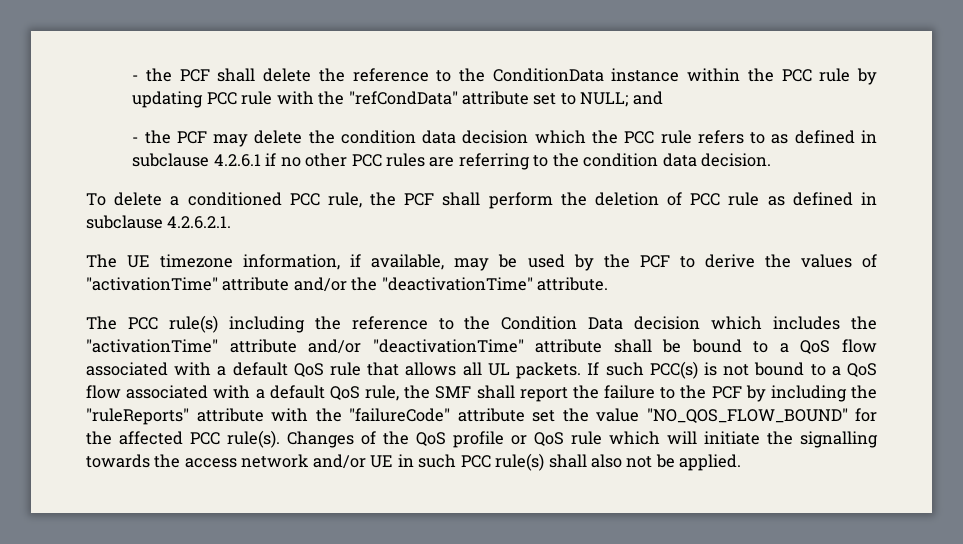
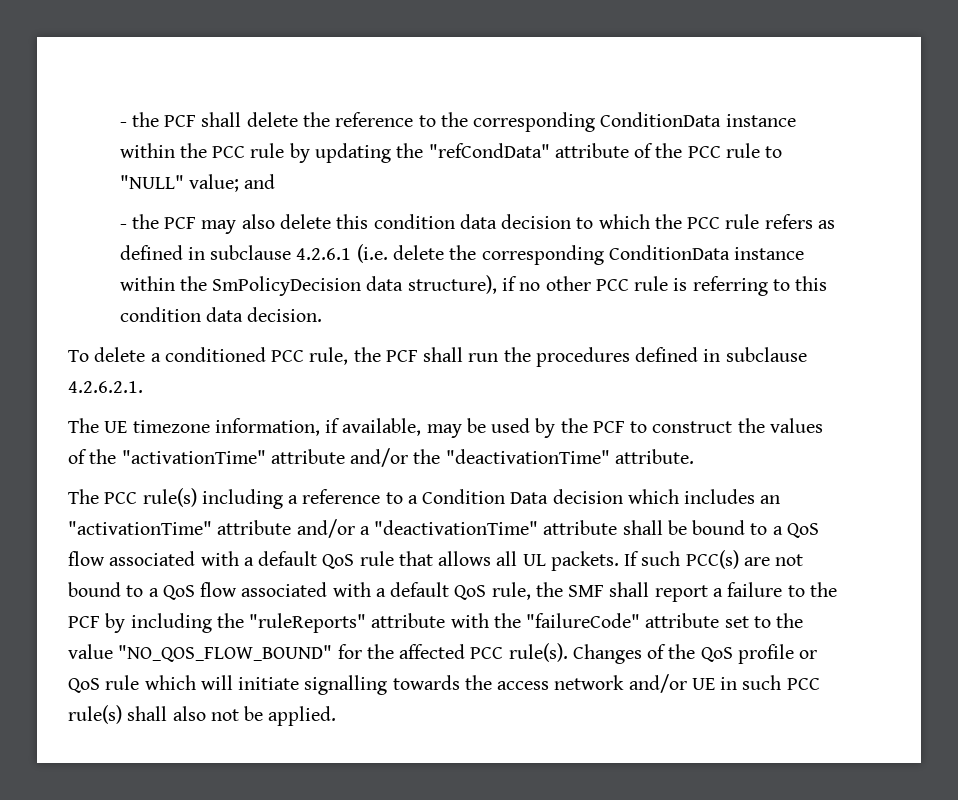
- - the PCF shall delete the reference to the ConditionData instance within the PCC rule by updating PCC rule with the "refCondData" attribute set to NULL; and
+ - the PCF shall delete the reference to the corresponding ConditionData instance within the PCC rule by updating the "refCondData" attribute of the PCC rule to "NULL" value; and
- - the PCF may delete the condition data decision which the PCC rule refers to as defined in subclause 4.2.6.1 if no other PCC rules are referring to the condition data decision.
+ - the PCF may also delete this condition data decision to which the PCC rule refers as defined in subclause 4.2.6.1 (i.e. delete the corresponding ConditionData instance within the SmPolicyDecision data structure), if no other PCC rule is referring to this condition data decision.
- To delete a conditioned PCC rule, the PCF shall perform the deletion of PCC rule as defined in subclause 4.2.6.2.1.
+ To delete a conditioned PCC rule, the PCF shall run the procedures defined in subclause 4.2.6.2.1.
- The UE timezone information, if available, may be used by the PCF to derive the values of "activationTime" attribute and/or the "deactivationTime" attribute.
+ The UE timezone information, if available, may be used by the PCF to construct the values of the "activationTime" attribute and/or the "deactivationTime" attribute.
- The PCC rule(s) including the reference to the Condition Data decision which includes the "activationTime" attribute and/or "deactivationTime" attribute shall be bound to a QoS flow associated with a default QoS rule that allows all UL packets.
+ The PCC rule(s) including a reference to a Condition Data decision which includes an "activationTime" attribute and/or a "deactivationTime" attribute shall be bound to a QoS flow associated with a default QoS rule that allows all UL packets.
- If such PCC(s) is not bound to a QoS flow associated with a default QoS rule, the SMF shall report the failure to the PCF by including the "ruleReports" attribute with the "failureCode" attribute set the value "NO_QOS_FLOW_BOUND" for the affected PCC rule(s).
+ If such PCC(s) are not bound to a QoS flow associated with a default QoS rule, the SMF shall report a failure to the PCF by including the "ruleReports" attribute with the "failureCode" attribute set to the value "NO_QOS_FLOW_BOUND" for the affected PCC rule(s).
- Changes of the QoS profile or QoS rule which will initiate the signalling towards the access network and/or UE in such PCC rule(s) shall also not be applied.
+ Changes of the QoS profile or QoS rule which will initiate signalling towards the access network and/or UE in such PCC rule(s) shall also not be applied.

